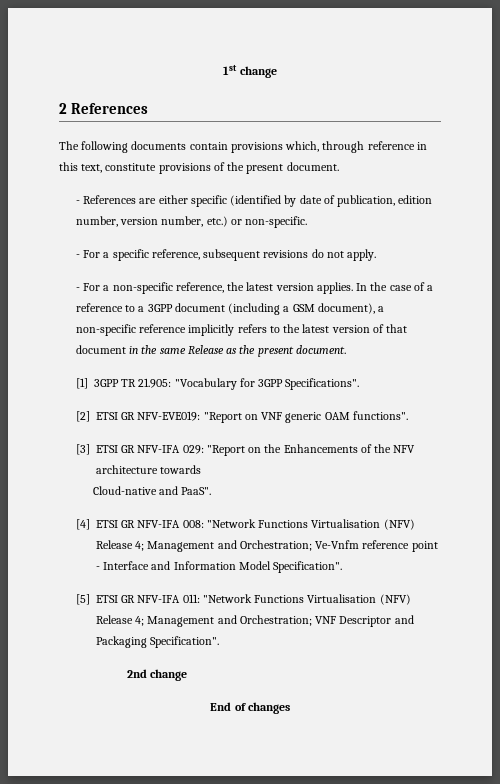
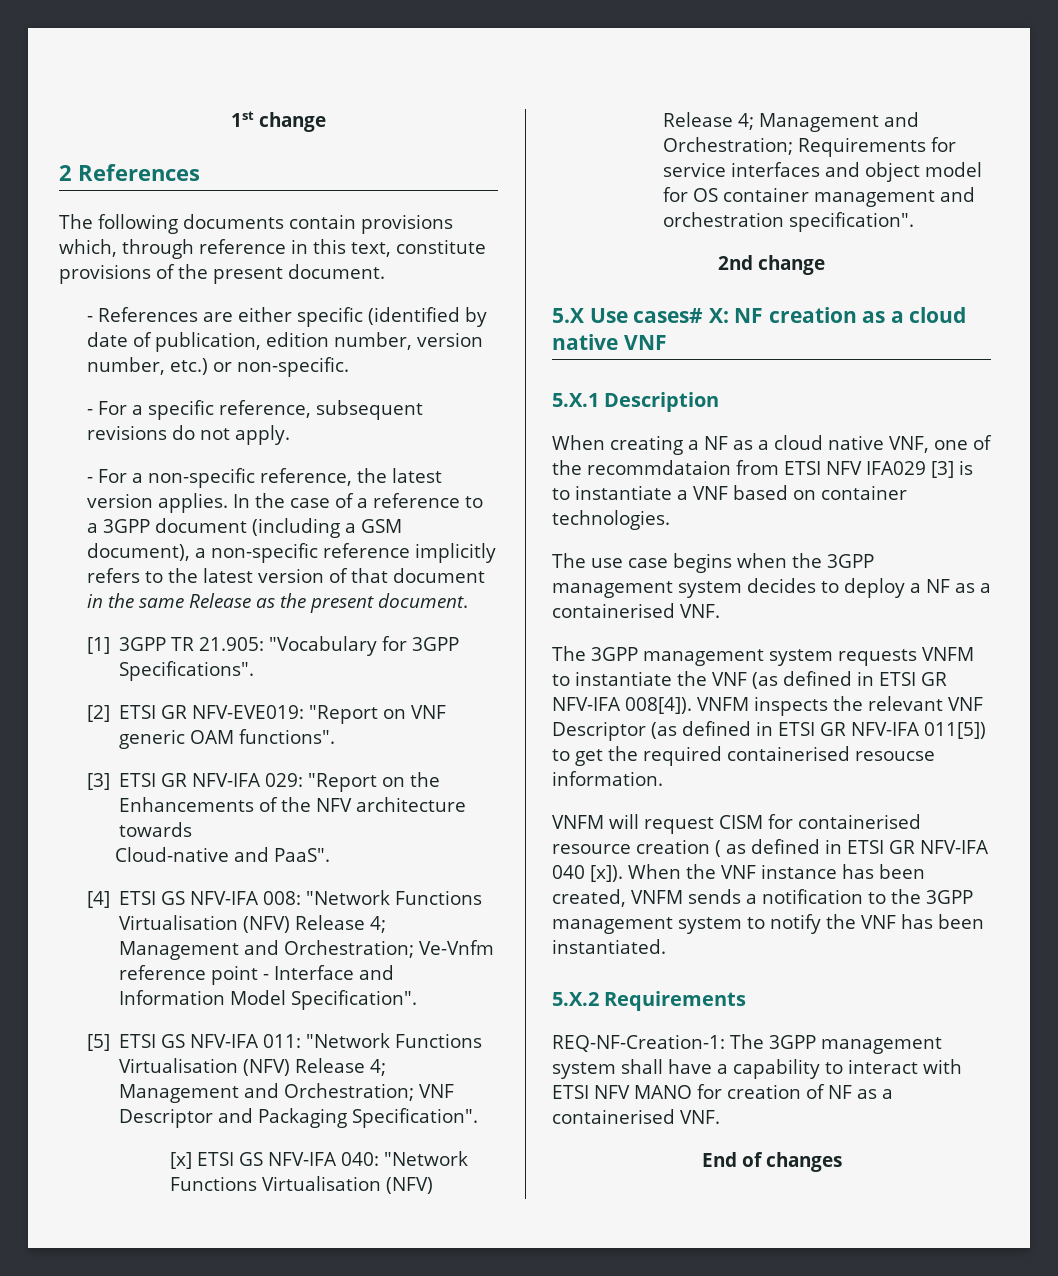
- [4] ETSI GR NFV-IFA 008: "Network Functions Virtualisation (NFV) Release 4; Management and Orchestration; Ve-Vnfm reference point - Interface and Information Model Specification".
+ [4] ETSI GS NFV-IFA 008: "Network Functions Virtualisation (NFV) Release 4; Management and Orchestration; Ve-Vnfm reference point - Interface and Information Model Specification".
- [5] ETSI GR NFV-IFA 011: "Network Functions Virtualisation (NFV) Release 4; Management and Orchestration; VNF Descriptor and Packaging Specification".
+ [5] ETSI GS NFV-IFA 011: "Network Functions Virtualisation (NFV) Release 4; Management and Orchestration; VNF Descriptor and Packaging Specification".
+ [x] ETSI GS NFV-IFA 040: "Network Functions Virtualisation (NFV) Release 4; Management and Orchestration; Requirements for service interfaces and object model for OS container management and orchestration specification".
  2nd change
+ 5.X Use cases# X: NF creation as a cloud native VNF
+ 5.X.1 Description
+ When creating a NF as a cloud native VNF, one of the recommdataion from ETSI NFV IFA029 [3] is to instantiate a VNF based on container technologies.
+ The use case begins when the 3GPP management system decides to deploy a NF as a containerised VNF.
+ The 3GPP management system requests VNFM to instantiate the VNF (as defined in ETSI GR NFV-IFA 008[4]). VNFM inspects the relevant VNF Descriptor (as defined in ETSI GR NFV-IFA 011[5]) to get the required containerised resoucse information.
+ VNFM will request CISM for containerised resource creation ( as defined in ETSI GR NFV-IFA 040 [x]). When the VNF instance has been created, VNFM sends a notification to the 3GPP management system to notify the VNF has been instantiated.
+ 5.X.2 Requirements
+ REQ-NF-Creation-1: The 3GPP management system shall have a capability to interact with ETSI NFV MANO for creation of NF as a containerised VNF.

